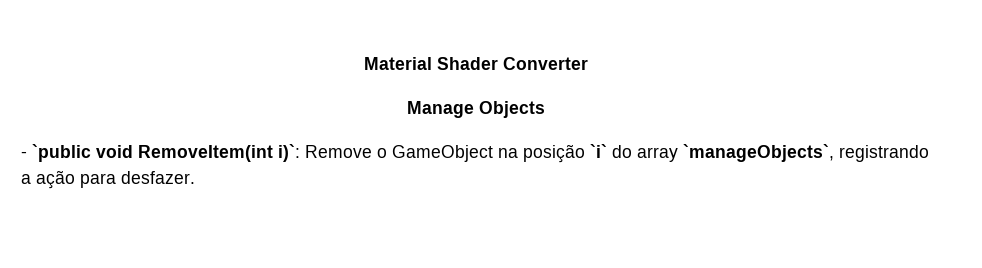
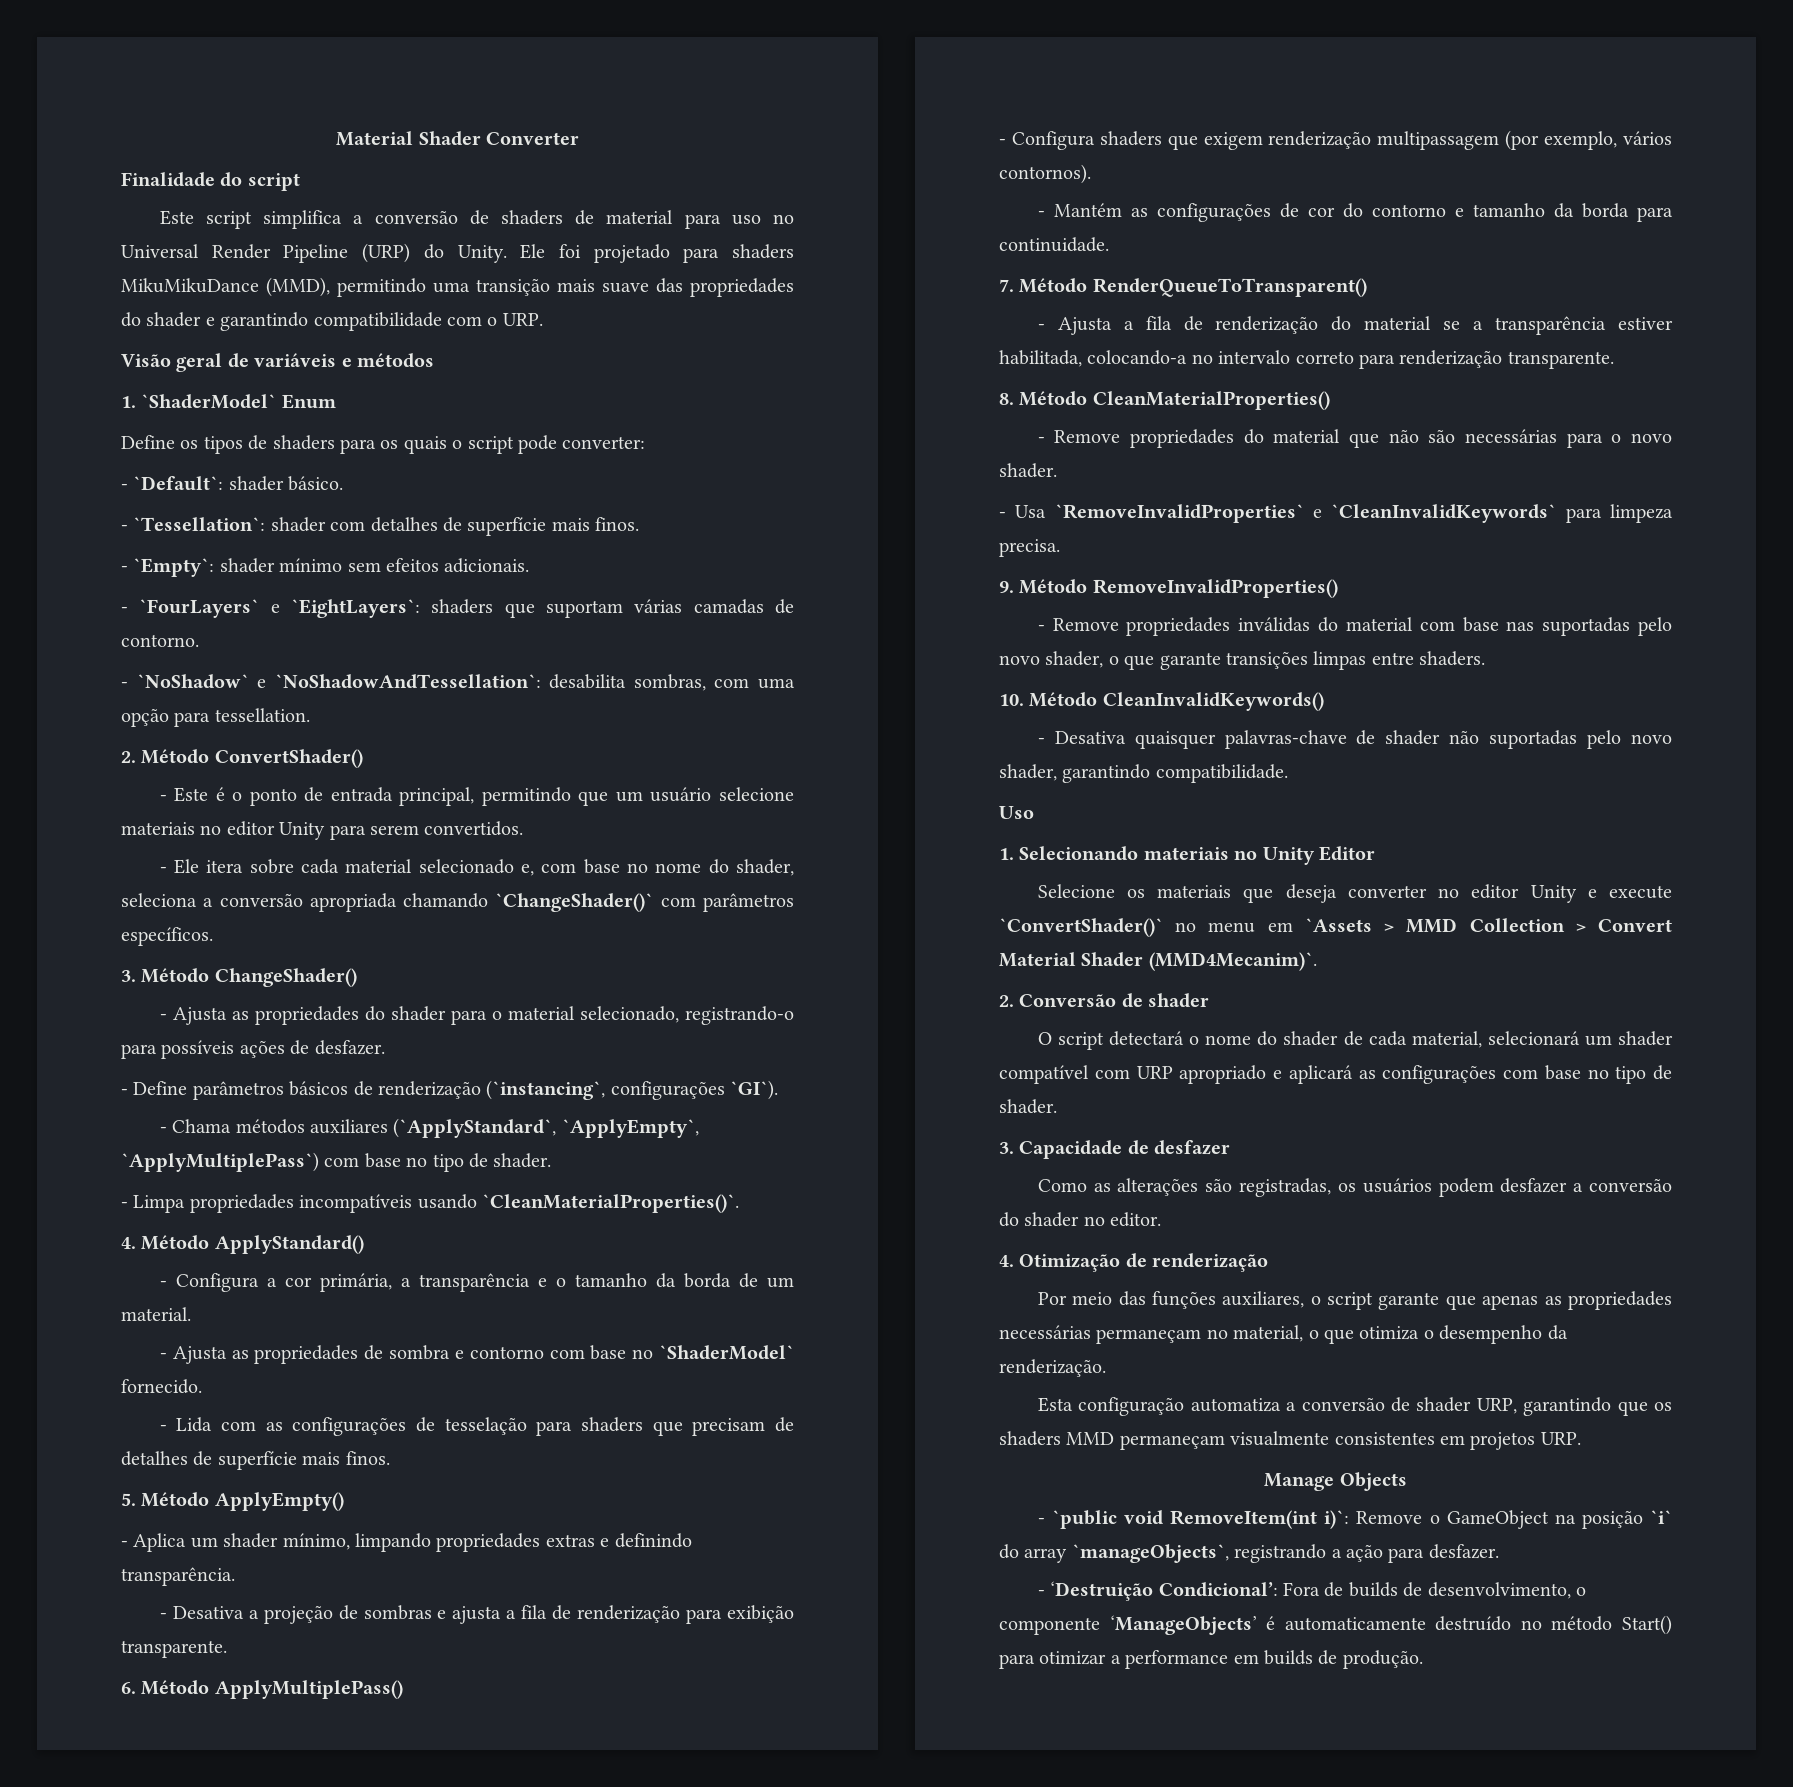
+ Finalidade do script
+ Este script simplifica a conversão de shaders de material para uso no Universal Render Pipeline (URP) do Unity. Ele foi projetado para shaders MikuMikuDance (MMD), permitindo uma transição mais suave das propriedades do shader e garantindo compatibilidade com o URP.
+ Visão geral de variáveis e métodos
+ 1. `ShaderModel` Enum
+ Define os tipos de shaders para os quais o script pode converter:
+ - `Default`: shader básico.
+ - `Tessellation`: shader com detalhes de superfície mais finos.
+ - `Empty`: shader mínimo sem efeitos adicionais.
+ - `FourLayers` e `EightLayers`: shaders que suportam várias camadas de contorno.
+ - `NoShadow` e `NoShadowAndTessellation`: desabilita sombras, com uma opção para tessellation.
+ 2. Método ConvertShader()
+ - Este é o ponto de entrada principal, permitindo que um usuário selecione materiais no editor Unity para serem convertidos.
+ - Ele itera sobre cada material selecionado e, com base no nome do shader, seleciona a conversão apropriada chamando `ChangeShader()` com parâmetros específicos.
+ 3. Método ChangeShader()
+ - Ajusta as propriedades do shader para o material selecionado, registrando-o para possíveis ações de desfazer.
+ - Define parâmetros básicos de renderização (`instancing`, configurações `GI`).
+ - Chama métodos auxiliares (`ApplyStandard`, `ApplyEmpty`, `ApplyMultiplePass`) com base no tipo de shader.
+ - Limpa propriedades incompatíveis usando `CleanMaterialProperties()`.
+ 4. Método ApplyStandard()
+ - Configura a cor primária, a transparência e o tamanho da borda de um material.
+ - Ajusta as propriedades de sombra e contorno com base no `ShaderModel` fornecido.
+ - Lida com as configurações de tesselação para shaders que precisam de detalhes de superfície mais finos.
+ 5. Método ApplyEmpty()
+ - Aplica um shader mínimo, limpando propriedades extras e definindo transparência.
+ - Desativa a projeção de sombras e ajusta a fila de renderização para exibição transparente.
+ 6. Método ApplyMultiplePass()
+ - Configura shaders que exigem renderização multipassagem (por exemplo, vários contornos).
+ - Mantém as configurações de cor do contorno e tamanho da borda para continuidade.
+ 7. Método RenderQueueToTransparent()
+ - Ajusta a fila de renderização do material se a transparência estiver habilitada, colocando-a no intervalo correto para renderização transparente.
+ 8. Método CleanMaterialProperties()
+ - Remove propriedades do material que não são necessárias para o novo shader.
+ - Usa `RemoveInvalidProperties` e `CleanInvalidKeywords` para limpeza precisa.
+ 9. Método RemoveInvalidProperties()
+ - Remove propriedades inválidas do material com base nas suportadas pelo novo shader, o que garante transições limpas entre shaders.
+ 10. Método CleanInvalidKeywords()
+ - Desativa quaisquer palavras-chave de shader não suportadas pelo novo shader, garantindo compatibilidade.
+ Uso
+ 1. Selecionando materiais no Unity Editor
+ Selecione os materiais que deseja converter no editor Unity e execute `ConvertShader()` no menu em `Assets > MMD Collection > Convert Material Shader (MMD4Mecanim)`.
+ 2. Conversão de shader
+ O script detectará o nome do shader de cada material, selecionará um shader compatível com URP apropriado e aplicará as configurações com base no tipo de shader.
+ 3. Capacidade de desfazer
+ Como as alterações são registradas, os usuários podem desfazer a conversão do shader no editor.
+ 4. Otimização de renderização
+ Por meio das funções auxiliares, o script garante que apenas as propriedades necessárias permaneçam no material, o que otimiza o desempenho da renderização.
+ Esta configuração automatiza a conversão de shader URP, garantindo que os shaders MMD permaneçam visualmente consistentes em projetos URP.
+ - ‘Destruição Condicional’: Fora de builds de desenvolvimento, o componente ‘ManageObjects’ é automaticamente destruído no método Start() para otimizar a performance em builds de produção.

